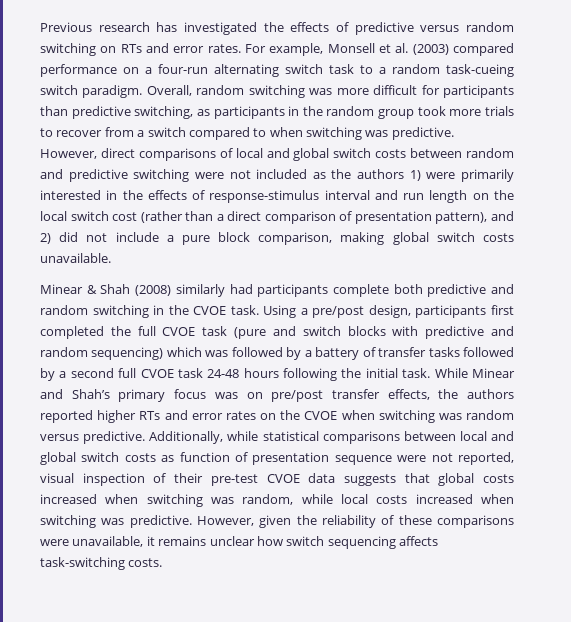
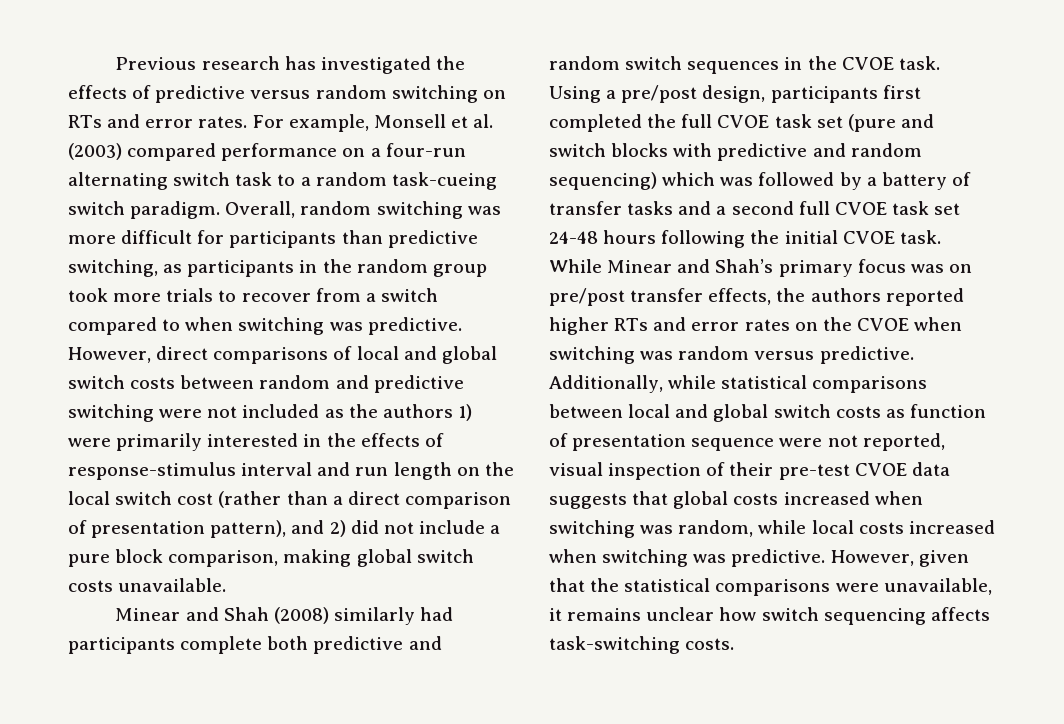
- Minear & Shah (2008) similarly had participants complete both predictive and random switching in the CVOE task.
+ Minear and Shah (2008) similarly had participants complete both predictive and random switch sequences in the CVOE task.
- Using a pre/post design, participants first completed the full CVOE task (pure and switch blocks with predictive and random sequencing) which was followed by a battery of transfer tasks followed by a second full CVOE task 24-48 hours following the initial task.
+ Using a pre/post design, participants first completed the full CVOE task set (pure and switch blocks with predictive and random sequencing) which was followed by a battery of transfer tasks and a second full CVOE task set 24-48 hours following the initial CVOE task.
- However, given the reliability of these comparisons were unavailable, it remains unclear how switch sequencing affects task-switching costs.
+ However, given that the statistical comparisons were unavailable, it remains unclear how switch sequencing affects task-switching costs.

